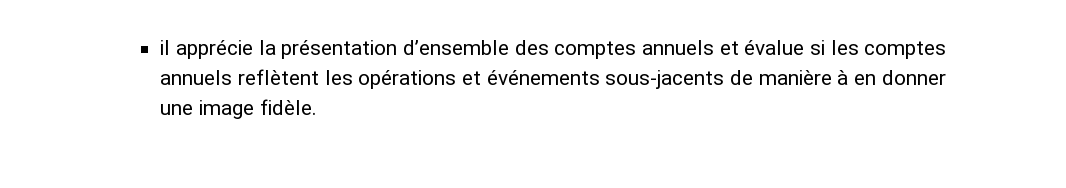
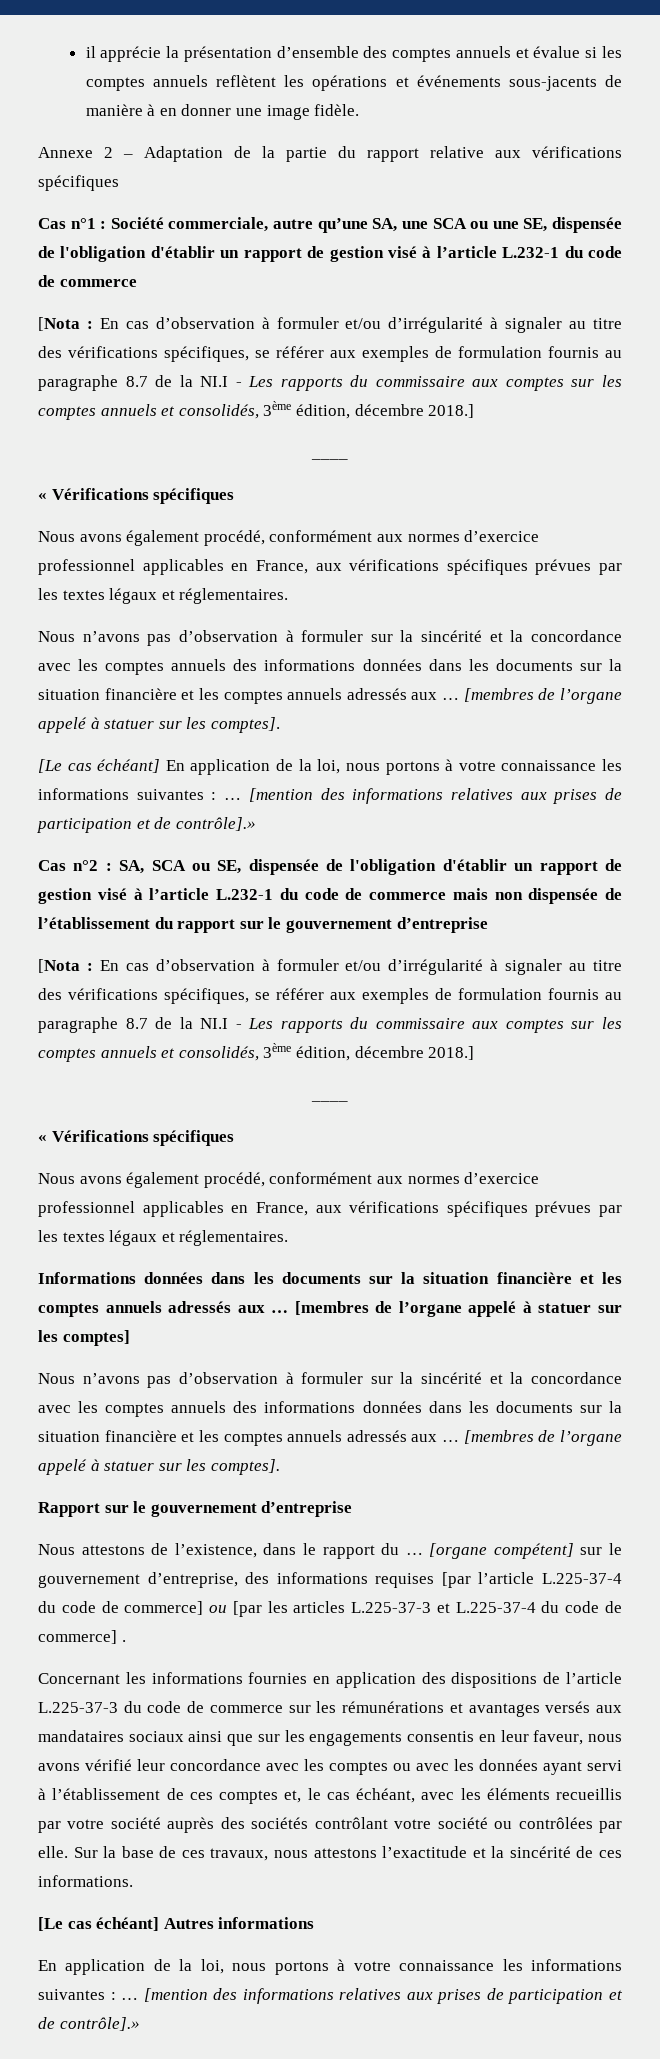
+ Annexe 2 – Adaptation de la partie du rapport relative aux vérifications spécifiques
+ Cas n°1 : Société commerciale, autre qu’une SA, une SCA ou une SE, dispensée de l'obligation d'établir un rapport de gestion visé à l’article L.232-1 du code de commerce
+ [Nota : En cas d’observation à formuler et/ou d’irrégularité à signaler au titre des vérifications spécifiques, se référer aux exemples de formulation fournis au paragraphe 8.7 de la NI.I - Les rapports du commissaire aux comptes sur les comptes annuels et consolidés, 3ème édition, décembre 2018.]
+ ____
+ « Vérifications spécifiques
+ Nous avons également procédé, conformément aux normes d’exercice professionnel applicables en France, aux vérifications spécifiques prévues par les textes légaux et réglementaires.
+ Nous n’avons pas d’observation à formuler sur la sincérité et la concordance avec les comptes annuels des informations données dans les documents sur la situation financière et les comptes annuels adressés aux … [membres de l’organe appelé à statuer sur les comptes].
+ [Le cas échéant] En application de la loi, nous portons à votre connaissance les informations suivantes : … [mention des informations relatives aux prises de participation et de contrôle].»
+ Cas n°2 : SA, SCA ou SE, dispensée de l'obligation d'établir un rapport de gestion visé à l’article L.232-1 du code de commerce mais non dispensée de l’établissement du rapport sur le gouvernement d’entreprise
+ [Nota : En cas d’observation à formuler et/ou d’irrégularité à signaler au titre des vérifications spécifiques, se référer aux exemples de formulation fournis au paragraphe 8.7 de la NI.I - Les rapports du commissaire aux comptes sur les comptes annuels et consolidés, 3ème édition, décembre 2018.]
+ ____
+ « Vérifications spécifiques
+ Nous avons également procédé, conformément aux normes d’exercice professionnel applicables en France, aux vérifications spécifiques prévues par les textes légaux et réglementaires.
+ Informations données dans les documents sur la situation financière et les comptes annuels adressés aux … [membres de l’organe appelé à statuer sur les comptes]
+ Nous n’avons pas d’observation à formuler sur la sincérité et la concordance avec les comptes annuels des informations données dans les documents sur la situation financière et les comptes annuels adressés aux … [membres de l’organe appelé à statuer sur les comptes].
+ Rapport sur le gouvernement d’entreprise
+ Nous attestons de l’existence, dans le rapport du … [organe compétent] sur le gouvernement d’entreprise, des informations requises [par l’article L.225-37-4 du code de commerce] ou [par les articles L.225-37-3 et L.225-37-4 du code de commerce] .
+ Concernant les informations fournies en application des dispositions de l’article L.225-37-3 du code de commerce sur les rémunérations et avantages versés aux mandataires sociaux ainsi que sur les engagements consentis en leur faveur, nous avons vérifié leur concordance avec les comptes ou avec les données ayant servi à l’établissement de ces comptes et, le cas échéant, avec les éléments recueillis par votre société auprès des sociétés contrôlant votre société ou contrôlées par elle. Sur la base de ces travaux, nous attestons l’exactitude et la sincérité de ces informations.
+ [Le cas échéant] Autres informations
+ En application de la loi, nous portons à votre connaissance les informations suivantes : … [mention des informations relatives aux prises de participation et de contrôle].»

